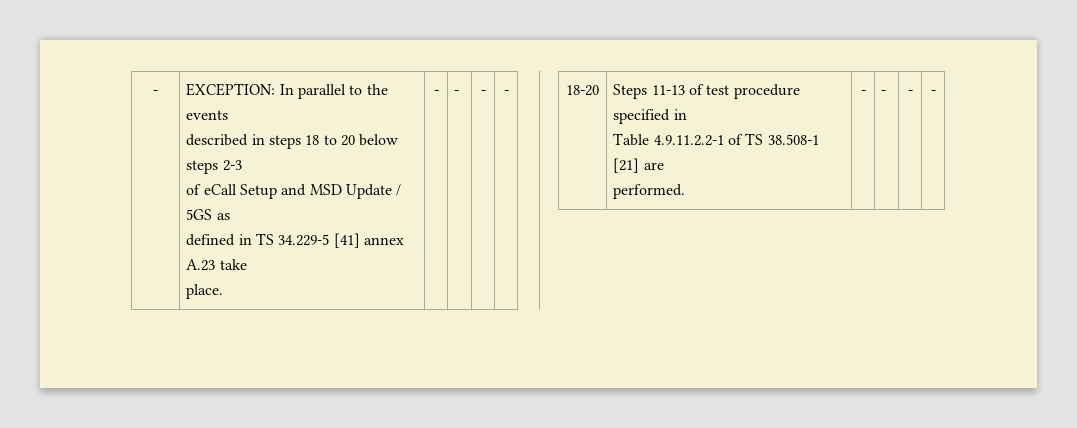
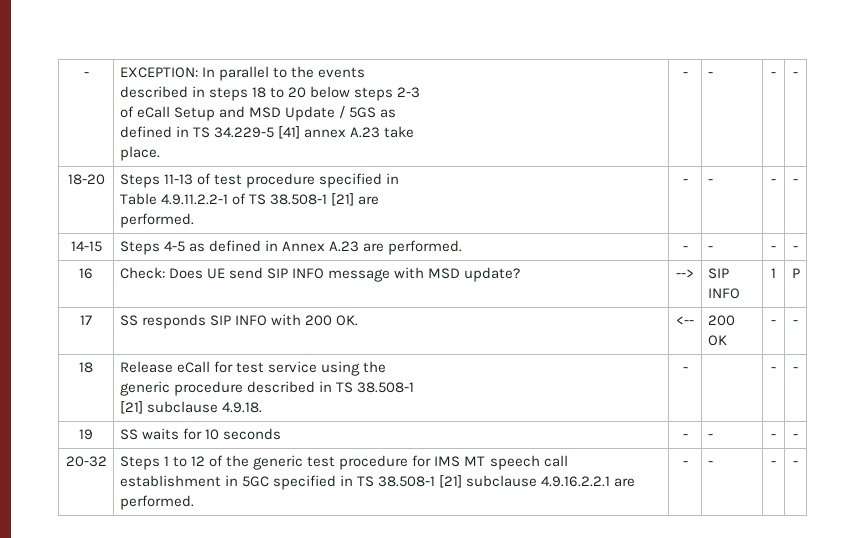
+ 14-15 | Steps 4-5 as defined in Annex A.23 are performed. | - | - | - | -
+ 16 | Check: Does UE send SIP INFO message with MSD update? | --> | SIP INFO | 1 | P
+ 17 | SS responds SIP INFO with 200 OK. | <-- | 200 OK | - | -
+ 18 | Release eCall for test service using the
+ generic procedure described in TS 38.508-1
+ [21] subclause 4.9.18. | - | | - | -
+ 19 | SS waits for 10 seconds | - | - | - | -
+ 20-32 | Steps 1 to 12 of the generic test procedure for IMS MT speech call establishment in 5GC specified in TS 38.508-1 [21] subclause 4.9.16.2.2.1 are performed. | - | - | - | -

